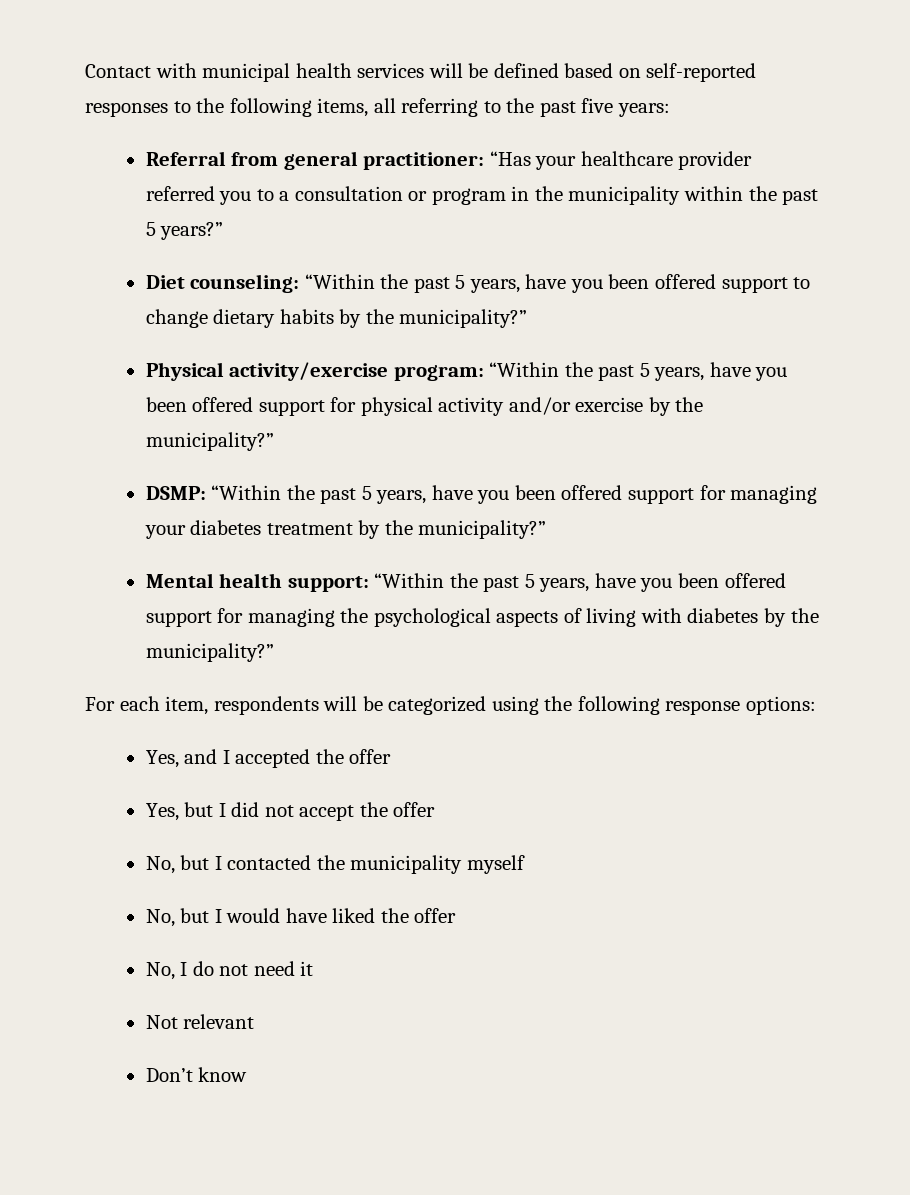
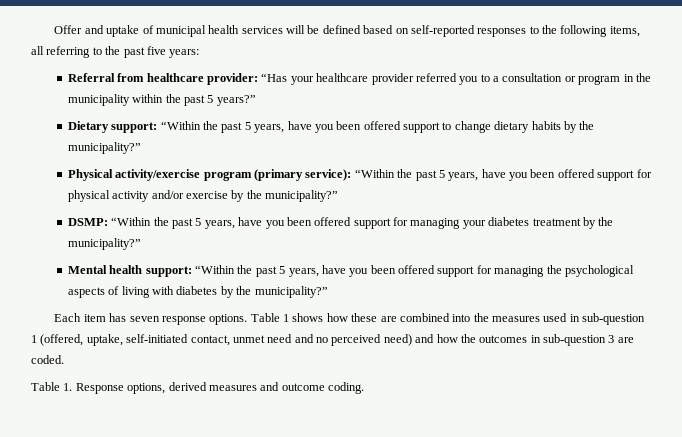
- Contact with municipal health services will be defined based on self-reported responses to the following items, all referring to the past five years:
+ Offer and uptake of municipal health services will be defined based on self-reported responses to the following items, all referring to the past five years:
- Referral from general practitioner: “Has your healthcare provider referred you to a consultation or program in the municipality within the past 5 years?”
+ Referral from healthcare provider: “Has your healthcare provider referred you to a consultation or program in the municipality within the past 5 years?”
- Diet counseling: “Within the past 5 years, have you been offered support to change dietary habits by the municipality?”
+ Dietary support: “Within the past 5 years, have you been offered support to change dietary habits by the municipality?”
- Physical activity/exercise program: “Within the past 5 years, have you been offered support for physical activity and/or exercise by the municipality?”
+ Physical activity/exercise program (primary service): “Within the past 5 years, have you been offered support for physical activity and/or exercise by the municipality?”
- For each item, respondents will be categorized using the following response options:
- Yes, and I accepted the offer
- Yes, but I did not accept the offer
- No, but I contacted the municipality myself
- No, but I would have liked the offer
- No, I do not need it
- Not relevant
- Don’t know
+ Each item has seven response options. Table 1 shows how these are combined into the measures used in sub-question 1 (offered, uptake, self-initiated contact, unmet need and no perceived need) and how the outcomes in sub-question 3 are coded.
+ Table 1. Response options, derived measures and outcome coding.

